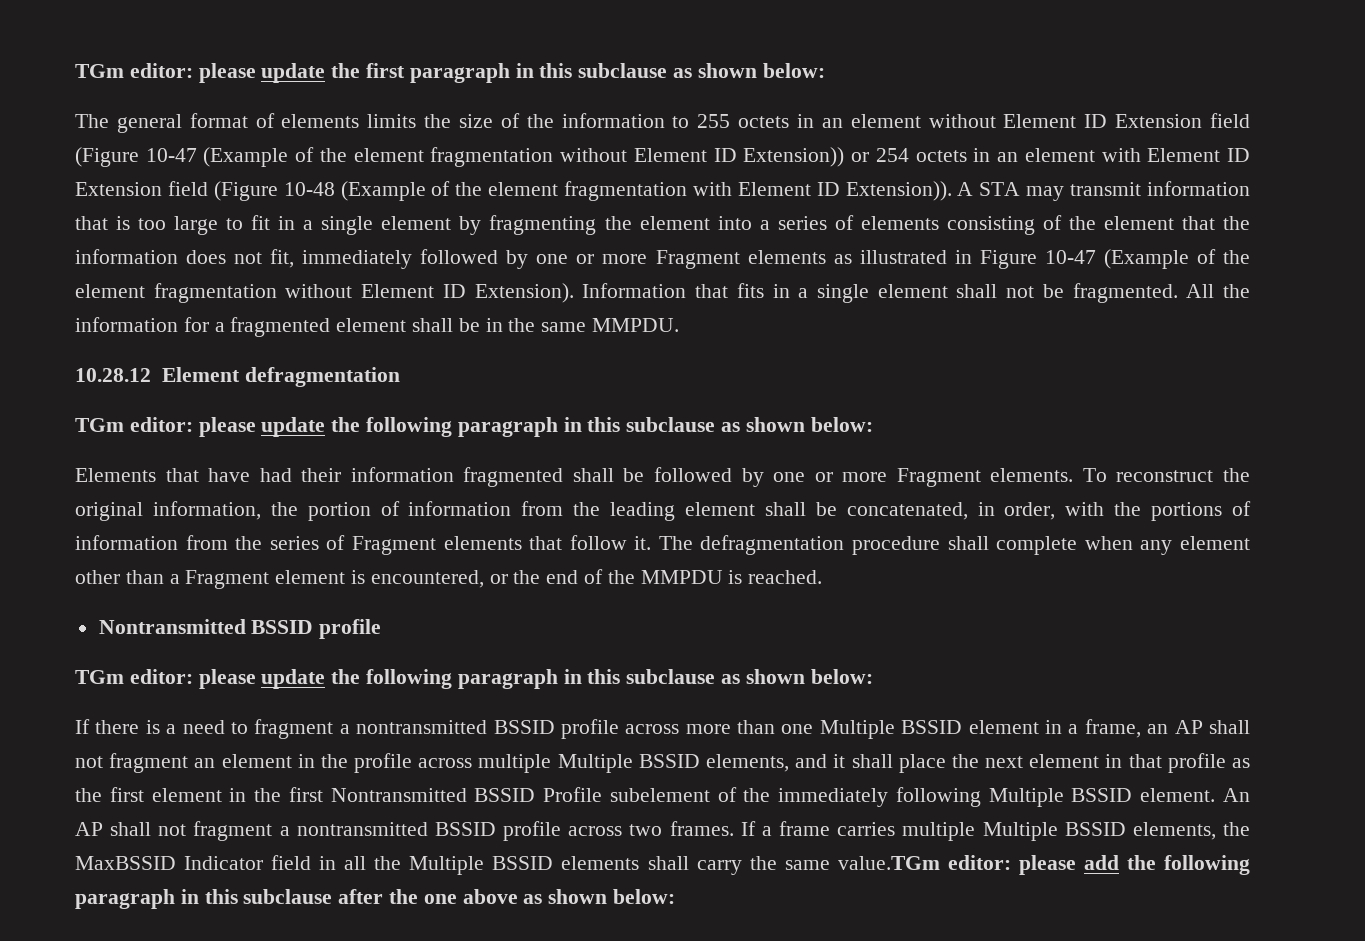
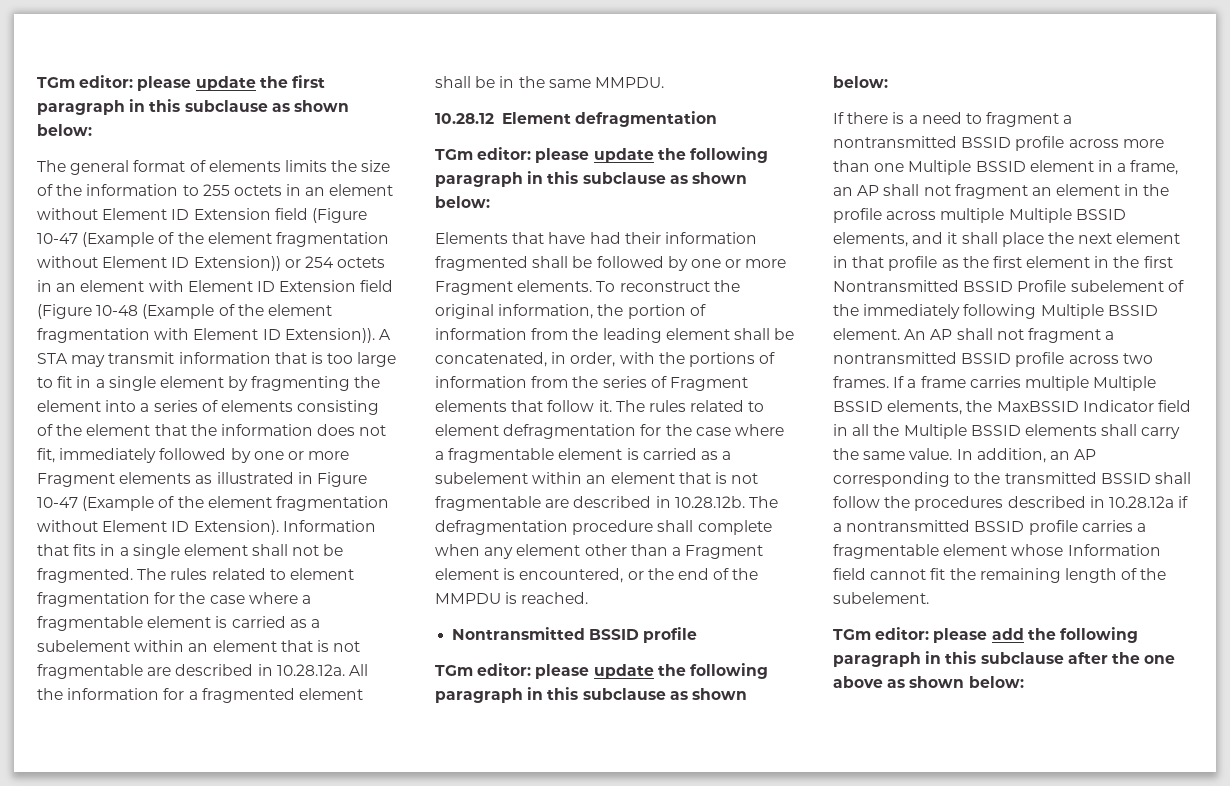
- All the information for a fragmented element shall be in the same MMPDU.
+ The rules related to element fragmentation for the case where a fragmentable element is carried as a subelement within an element that is not fragmentable are described in 10.28.12a. All the information for a fragmented element shall be in the same MMPDU.
- The defragmentation procedure shall complete when any element other than a Fragment element is encountered, or the end of the MMPDU is reached.
+ The rules related to element defragmentation for the case where a fragmentable element is carried as a subelement within an element that is not fragmentable are described in 10.28.12b. The defragmentation procedure shall complete when any element other than a Fragment element is encountered, or the end of the MMPDU is reached.
- If a frame carries multiple Multiple BSSID elements, the MaxBSSID Indicator field in all the Multiple BSSID elements shall carry the same value.TGm editor: please add the following paragraph in this subclause after the one above as shown below:
+ If a frame carries multiple Multiple BSSID elements, the MaxBSSID Indicator field in all the Multiple BSSID elements shall carry the same value. In addition, an AP corresponding to the transmitted BSSID shall follow the procedures described in 10.28.12a if a nontransmitted BSSID profile carries a fragmentable element whose Information field cannot fit the remaining length of the subelement.
+ TGm editor: please add the following paragraph in this subclause after the one above as shown below:

